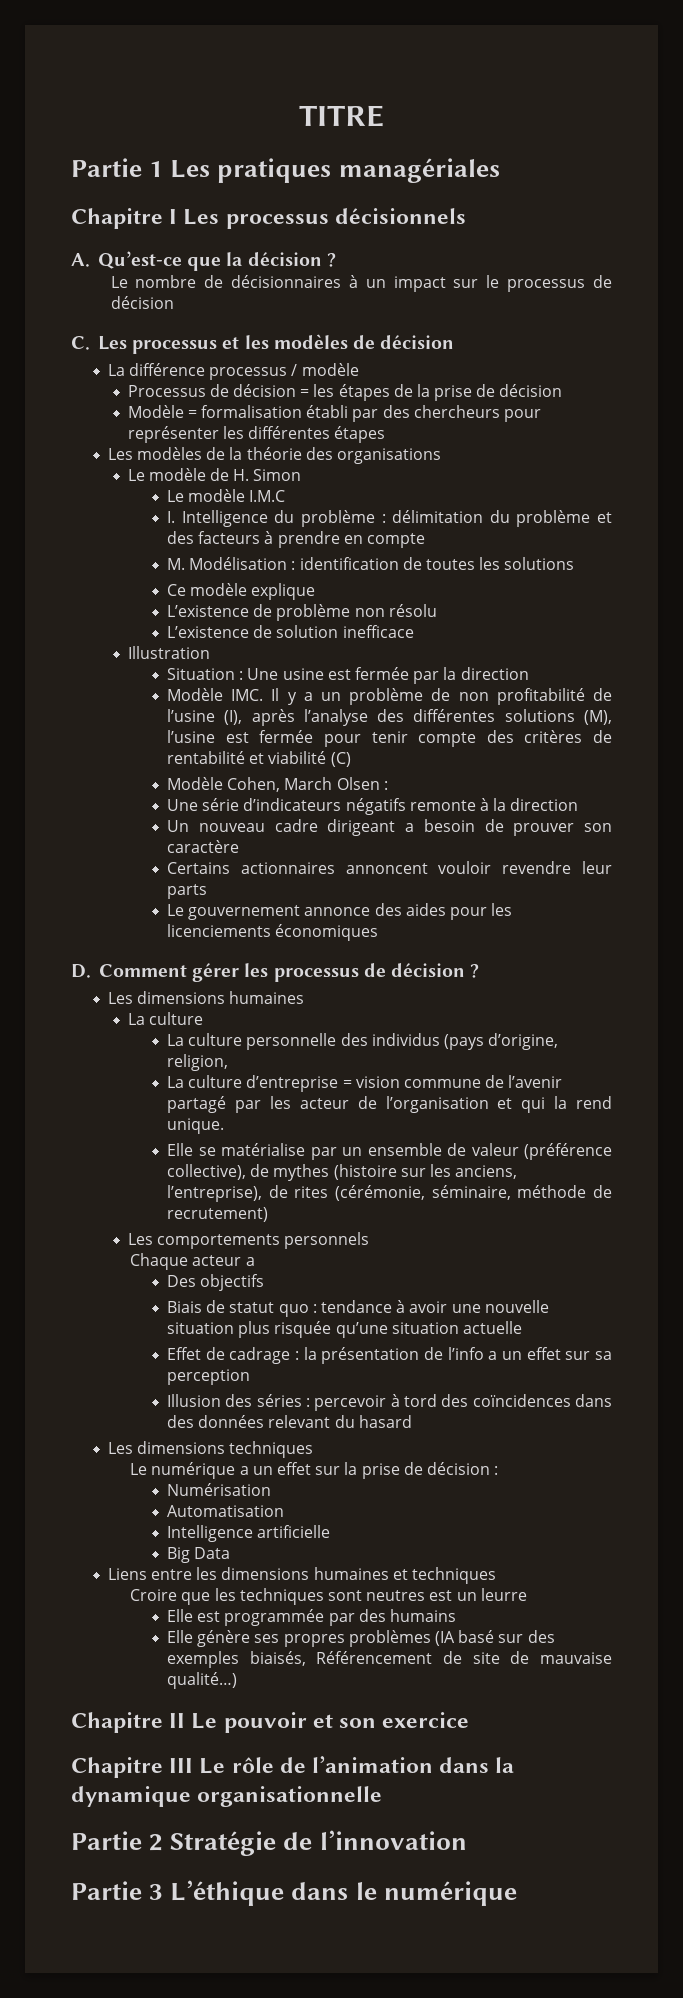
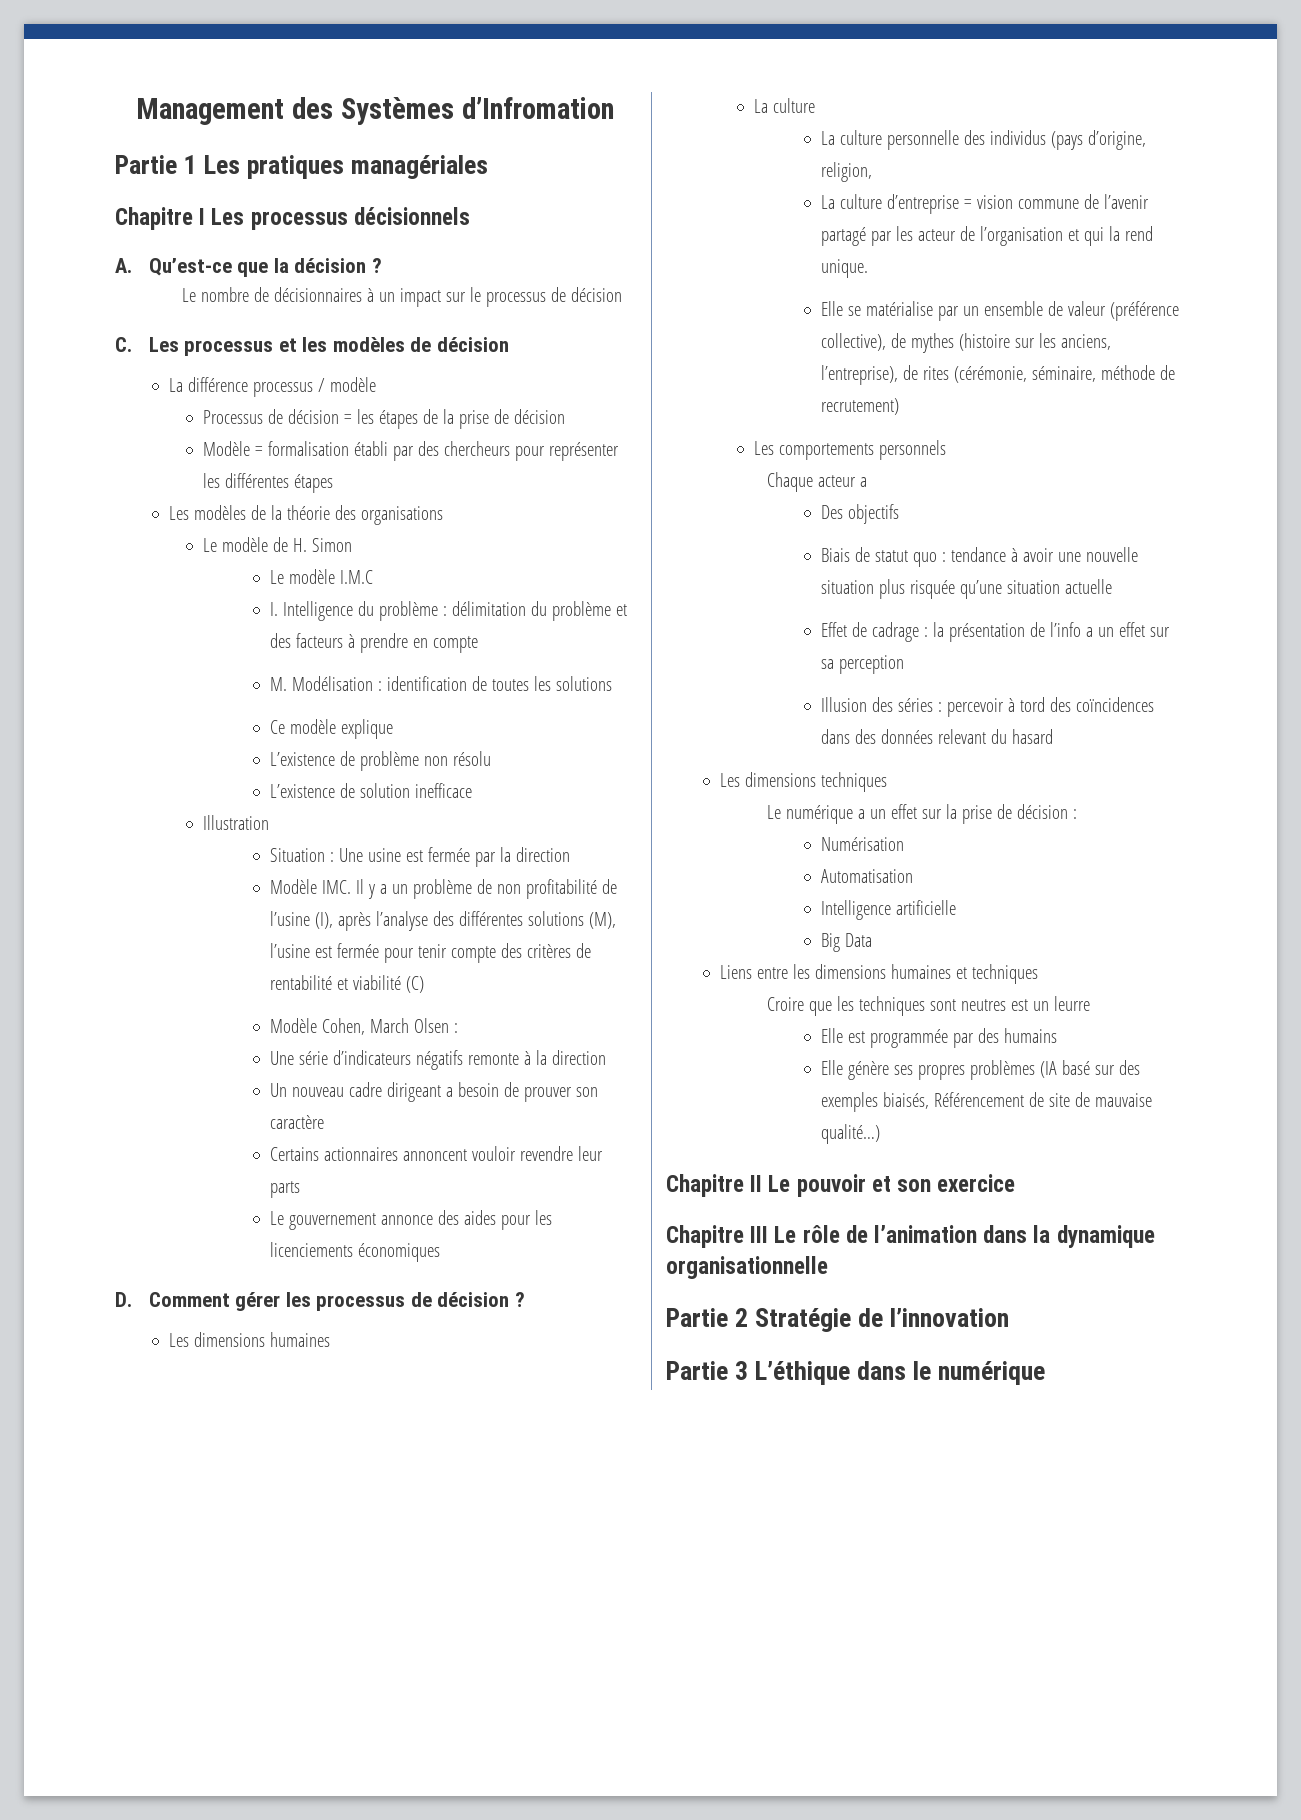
- TITRE
+ Management des Systèmes d’Infromation

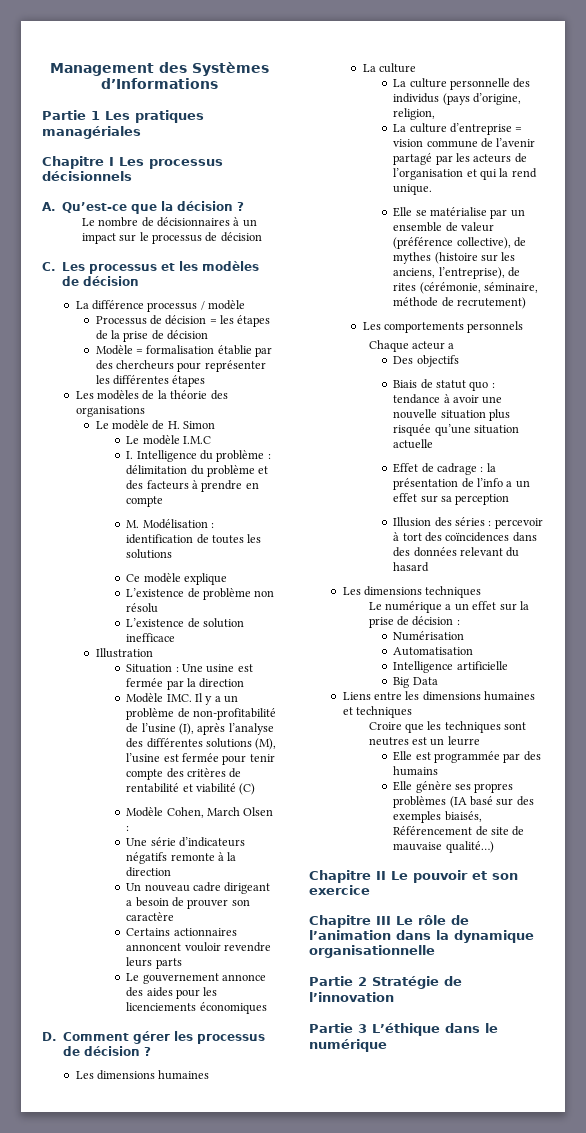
- Management des Systèmes d’Infromation
+ Management des Systèmes d’Informations
- Modèle = formalisation établi par des chercheurs pour représenter les différentes étapes
+ Modèle = formalisation établie par des chercheurs pour représenter les différentes étapes
- Modèle IMC. Il y a un problème de non profitabilité de l’usine (I), après l’analyse des différentes solutions (M), l’usine est fermée pour tenir compte des critères de rentabilité et viabilité (C)
+ Modèle IMC. Il y a un problème de non-profitabilité de l’usine (I), après l’analyse des différentes solutions (M), l’usine est fermée pour tenir compte des critères de rentabilité et viabilité (C)
- Certains actionnaires annoncent vouloir revendre leur parts
+ Certains actionnaires annoncent vouloir revendre leurs parts
- La culture d’entreprise = vision commune de l’avenir partagé par les acteur de l’organisation et qui la rend unique.
+ La culture d’entreprise = vision commune de l’avenir partagé par les acteurs de l’organisation et qui la rend unique.
- Illusion des séries : percevoir à tord des coïncidences dans des données relevant du hasard
+ Illusion des séries : percevoir à tort des coïncidences dans des données relevant du hasard

